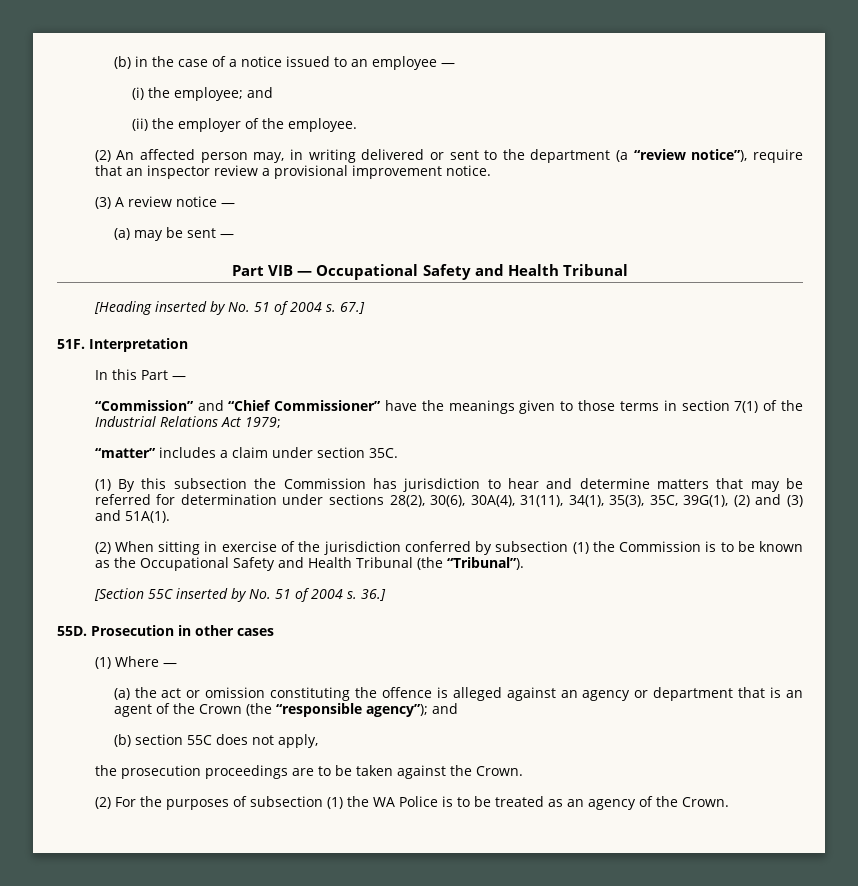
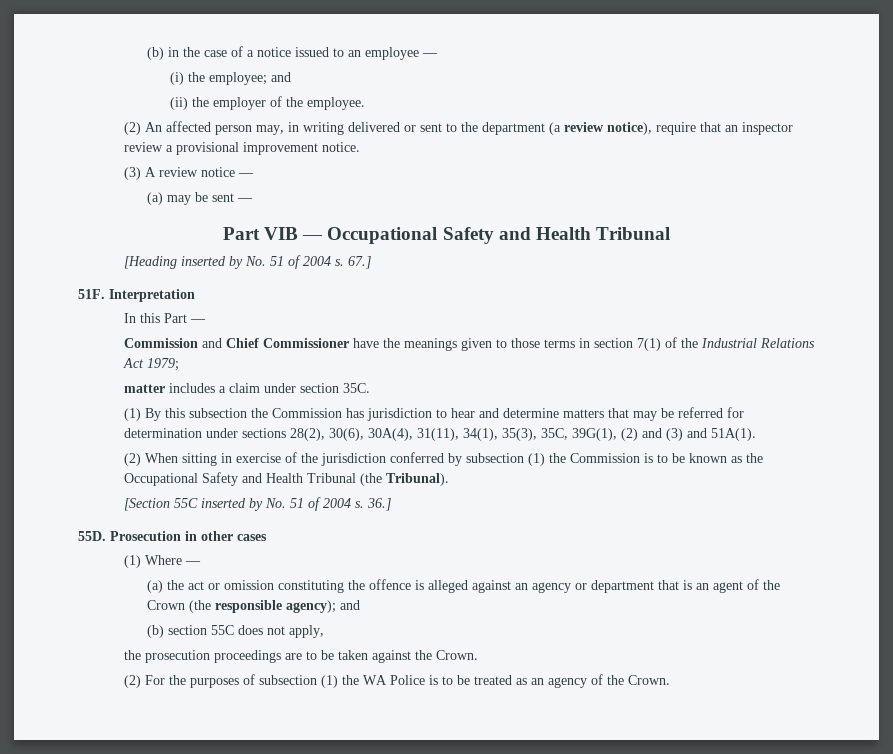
- (2) An affected person may, in writing delivered or sent to the department (a “review notice”), require that an inspector review a provisional improvement notice.
+ (2) An affected person may, in writing delivered or sent to the department (a review notice), require that an inspector review a provisional improvement notice.
- “Commission” and “Chief Commissioner” have the meanings given to those terms in section 7(1) of the Industrial Relations Act 1979;
+ Commission and Chief Commissioner have the meanings given to those terms in section 7(1) of the Industrial Relations Act 1979;
- “matter” includes a claim under section 35C.
+ matter includes a claim under section 35C.
- (2) When sitting in exercise of the jurisdiction conferred by subsection (1) the Commission is to be known as the Occupational Safety and Health Tribunal (the “Tribunal”).
+ (2) When sitting in exercise of the jurisdiction conferred by subsection (1) the Commission is to be known as the Occupational Safety and Health Tribunal (the Tribunal).
- (a) the act or omission constituting the offence is alleged against an agency or department that is an agent of the Crown (the “responsible agency”); and
+ (a) the act or omission constituting the offence is alleged against an agency or department that is an agent of the Crown (the responsible agency); and

